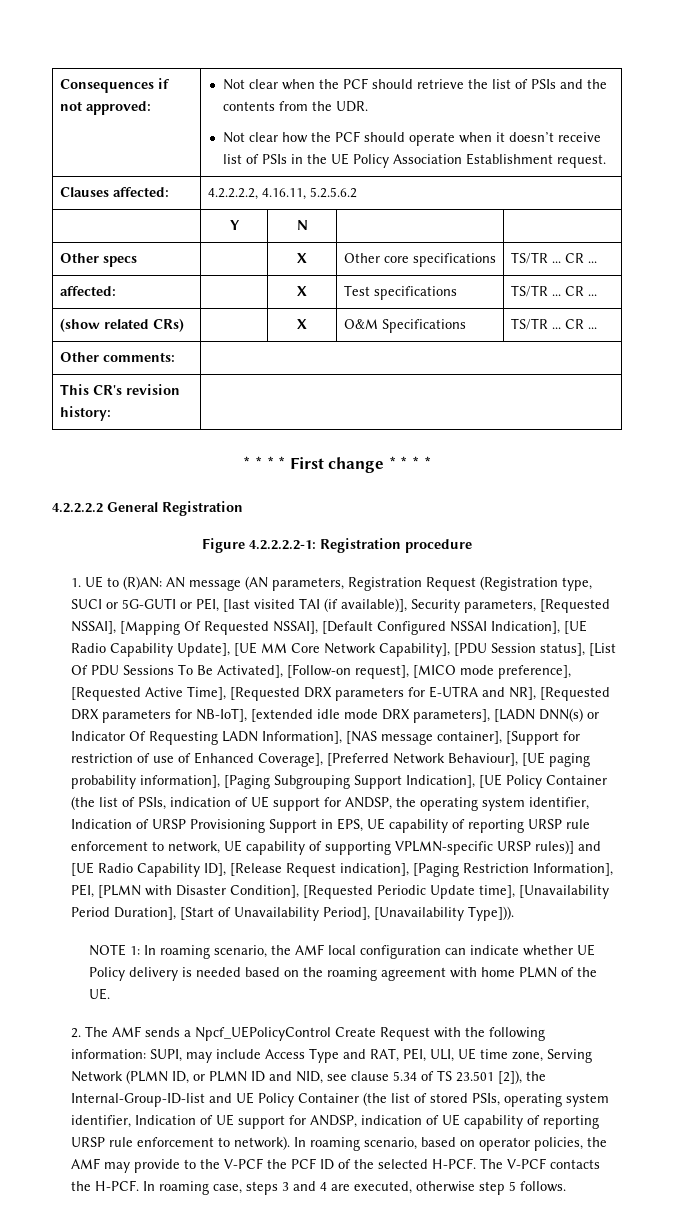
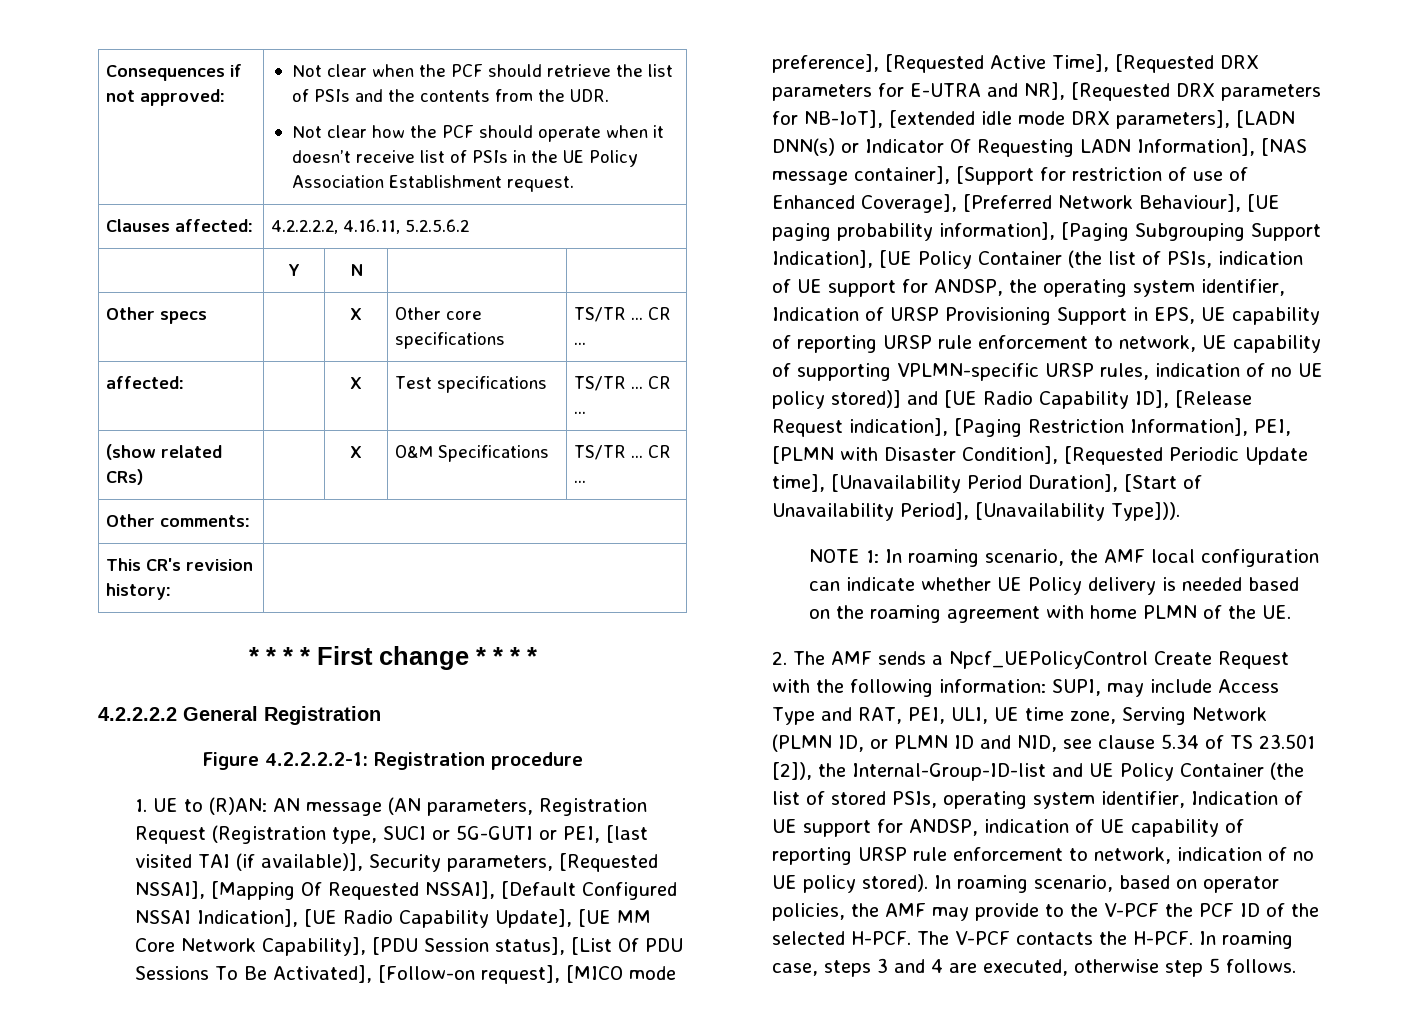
- AN message (AN parameters, Registration Request (Registration type, SUCI or 5G-GUTI or PEI, [last visited TAI (if available)], Security parameters, [Requested NSSAI], [Mapping Of Requested NSSAI], [Default Configured NSSAI Indication], [UE Radio Capability Update], [UE MM Core Network Capability], [PDU Session status], [List Of PDU Sessions To Be Activated], [Follow-on request], [MICO mode preference], [Requested Active Time], [Requested DRX parameters for E-UTRA and NR], [Requested DRX parameters for NB-IoT], [extended idle mode DRX parameters], [LADN DNN(s) or Indicator Of Requesting LADN Information], [NAS message container], [Support for restriction of use of Enhanced Coverage], [Preferred Network Behaviour], [UE paging probability information], [Paging Subgrouping Support Indication], [UE Policy Container (the list of PSIs, indication of UE support for ANDSP, the operating system identifier, Indication of URSP Provisioning Support in EPS, UE capability of reporting URSP rule enforcement to network, UE capability of supporting VPLMN-specific URSP rules)] and [UE Radio Capability ID], [Release Request indication], [Paging Restriction Information], PEI, [PLMN with Disaster Condition], [Requested Periodic Update time], [Unavailability Period Duration], [Start of Unavailability Period], [Unavailability Type])).
+ AN message (AN parameters, Registration Request (Registration type, SUCI or 5G-GUTI or PEI, [last visited TAI (if available)], Security parameters, [Requested NSSAI], [Mapping Of Requested NSSAI], [Default Configured NSSAI Indication], [UE Radio Capability Update], [UE MM Core Network Capability], [PDU Session status], [List Of PDU Sessions To Be Activated], [Follow-on request], [MICO mode preference], [Requested Active Time], [Requested DRX parameters for E-UTRA and NR], [Requested DRX parameters for NB-IoT], [extended idle mode DRX parameters], [LADN DNN(s) or Indicator Of Requesting LADN Information], [NAS message container], [Support for restriction of use of Enhanced Coverage], [Preferred Network Behaviour], [UE paging probability information], [Paging Subgrouping Support Indication], [UE Policy Container (the list of PSIs, indication of UE support for ANDSP, the operating system identifier, Indication of URSP Provisioning Support in EPS, UE capability of reporting URSP rule enforcement to network, UE capability of supporting VPLMN-specific URSP rules, indication of no UE policy stored)] and [UE Radio Capability ID], [Release Request indication], [Paging Restriction Information], PEI, [PLMN with Disaster Condition], [Requested Periodic Update time], [Unavailability Period Duration], [Start of Unavailability Period], [Unavailability Type])).
- SUPI, may include Access Type and RAT, PEI, ULI, UE time zone, Serving Network (PLMN ID, or PLMN ID and NID, see clause 5.34 of TS 23.501 [2]), the Internal-Group-ID-list and UE Policy Container (the list of stored PSIs, operating system identifier, Indication of UE support for ANDSP, indication of UE capability of reporting URSP rule enforcement to network).
+ SUPI, may include Access Type and RAT, PEI, ULI, UE time zone, Serving Network (PLMN ID, or PLMN ID and NID, see clause 5.34 of TS 23.501 [2]), the Internal-Group-ID-list and UE Policy Container (the list of stored PSIs, operating system identifier, Indication of UE support for ANDSP, indication of UE capability of reporting URSP rule enforcement to network, indication of no UE policy stored).

